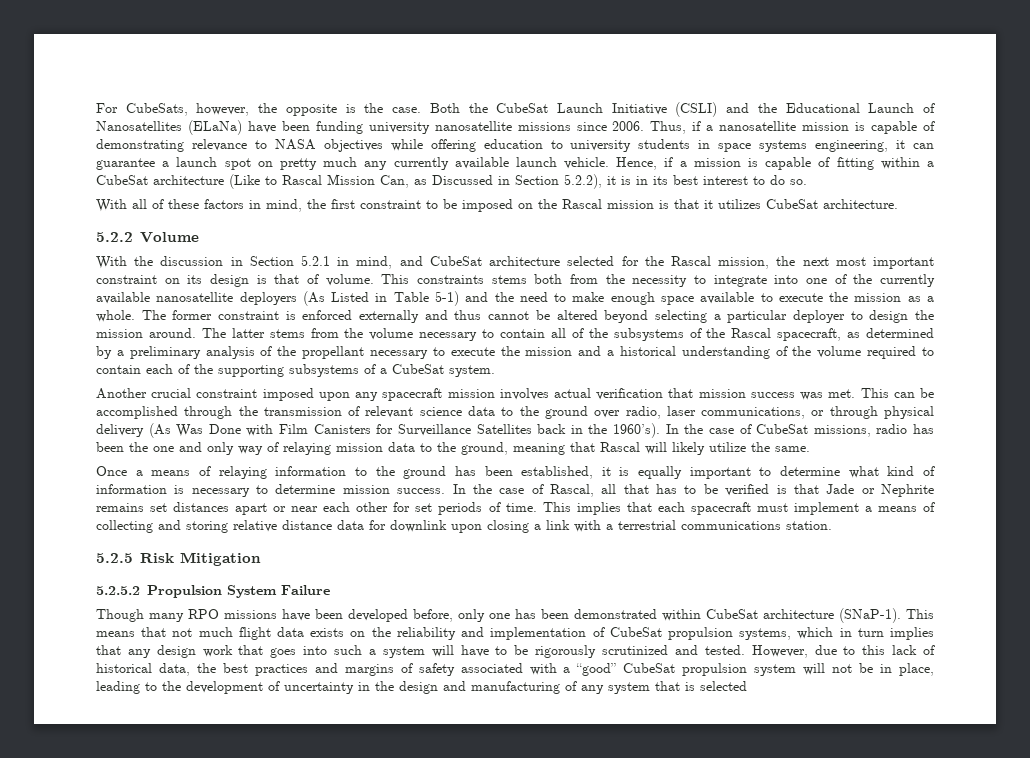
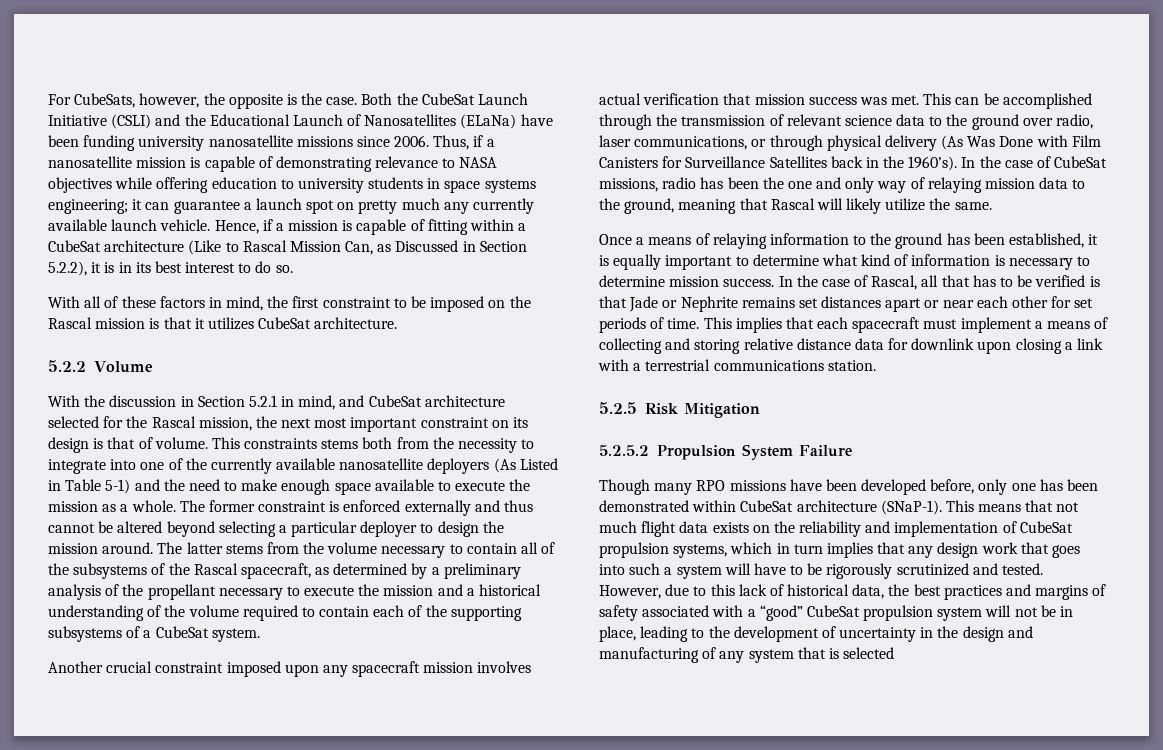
- Thus, if a nanosatellite mission is capable of demonstrating relevance to NASA objectives while offering education to university students in space systems engineering, it can guarantee a launch spot on pretty much any currently available launch vehicle.
+ Thus, if a nanosatellite mission is capable of demonstrating relevance to NASA objectives while offering education to university students in space systems engineering; it can guarantee a launch spot on pretty much any currently available launch vehicle.

